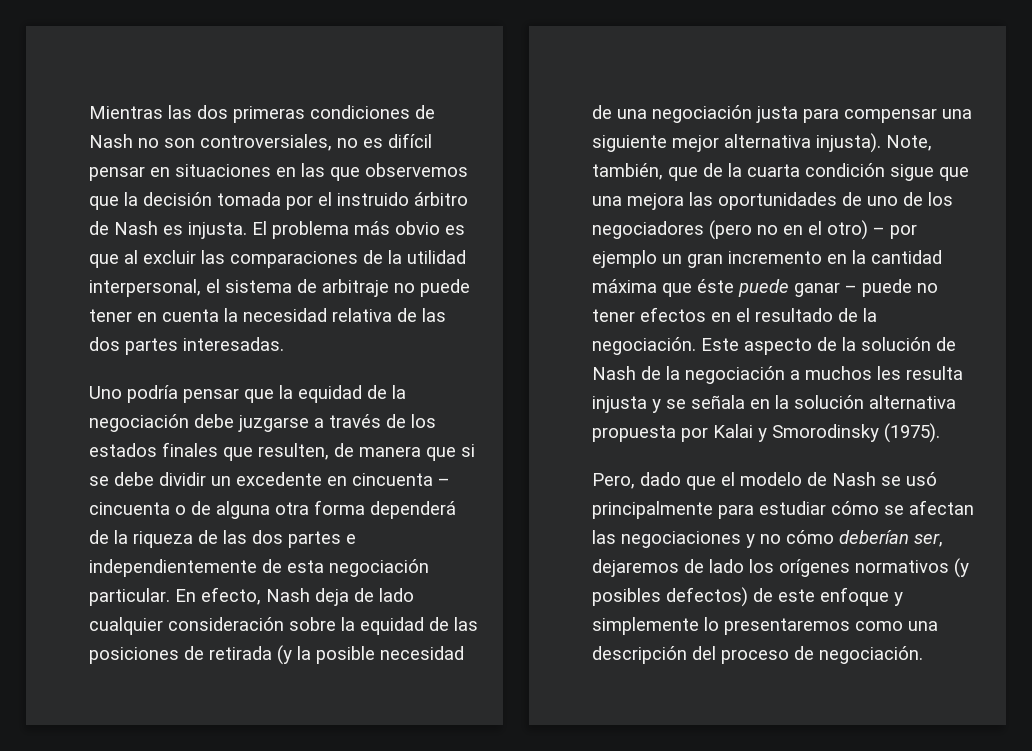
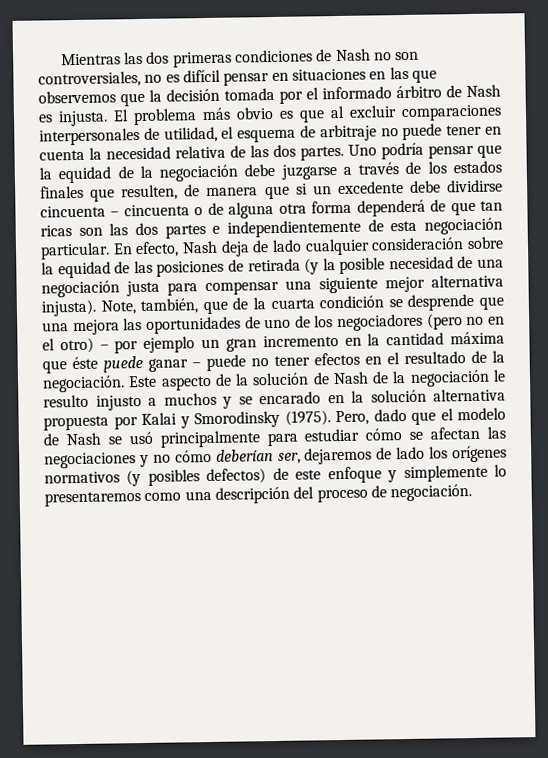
- Mientras las dos primeras condiciones de Nash no son controversiales, no es difícil pensar en situaciones en las que observemos que la decisión tomada por el instruido árbitro de Nash es injusta.
+ Mientras las dos primeras condiciones de Nash no son controversiales, no es difícil pensar en situaciones en las que observemos que la decisión tomada por el informado árbitro de Nash es injusta.
- El problema más obvio es que al excluir las comparaciones de la utilidad interpersonal, el sistema de arbitraje no puede tener en cuenta la necesidad relativa de las dos partes interesadas.
- Uno podría pensar que la equidad de la negociación debe juzgarse a través de los estados finales que resulten, de manera que si se debe dividir un excedente en cincuenta – cincuenta o de alguna otra forma dependerá de la riqueza de las dos partes e independientemente de esta negociación particular.
+ El problema más obvio es que al excluir comparaciones interpersonales de utilidad, el esquema de arbitraje no puede tener en cuenta la necesidad relativa de las dos partes. Uno podría pensar que la equidad de la negociación debe juzgarse a través de los estados finales que resulten, de manera que si un excedente debe dividirse cincuenta – cincuenta o de alguna otra forma dependerá de que tan ricas son las dos partes e independientemente de esta negociación particular.
- Note, también, que de la cuarta condición sigue que una mejora las oportunidades de uno de los negociadores (pero no en el otro) – por ejemplo un gran incremento en la cantidad máxima que éste puede ganar – puede no tener efectos en el resultado de la negociación.
+ Note, también, que de la cuarta condición se desprende que una mejora las oportunidades de uno de los negociadores (pero no en el otro) – por ejemplo un gran incremento en la cantidad máxima que éste puede ganar – puede no tener efectos en el resultado de la negociación.
- Este aspecto de la solución de Nash de la negociación a muchos les resulta injusta y se señala en la solución alternativa propuesta por Kalai y Smorodinsky (1975).
- Pero, dado que el modelo de Nash se usó principalmente para estudiar cómo se afectan las negociaciones y no cómo deberían ser, dejaremos de lado los orígenes normativos (y posibles defectos) de este enfoque y simplemente lo presentaremos como una descripción del proceso de negociación.
+ Este aspecto de la solución de Nash de la negociación le resulto injusto a muchos y se encarado en la solución alternativa propuesta por Kalai y Smorodinsky (1975). Pero, dado que el modelo de Nash se usó principalmente para estudiar cómo se afectan las negociaciones y no cómo deberían ser, dejaremos de lado los orígenes normativos (y posibles defectos) de este enfoque y simplemente lo presentaremos como una descripción del proceso de negociación.

